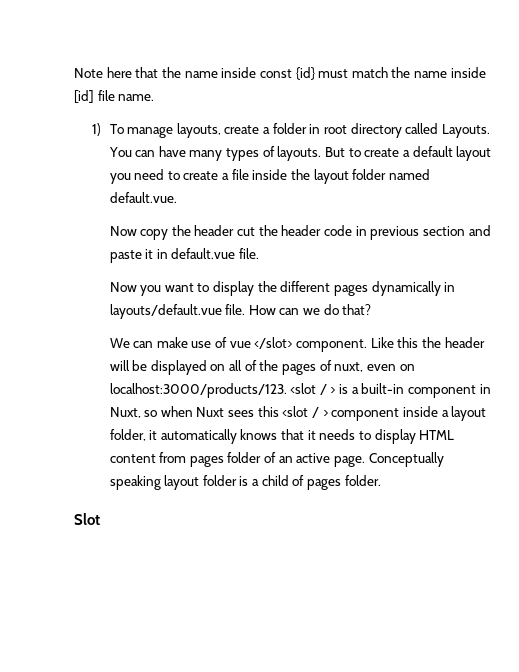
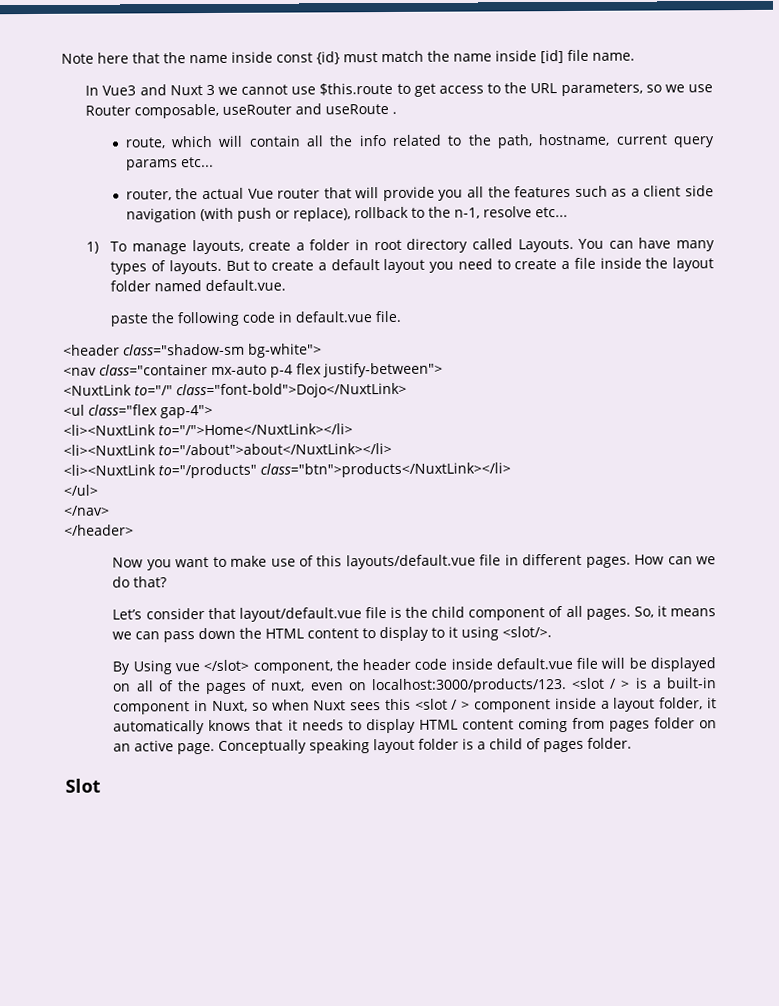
+ In Vue3 and Nuxt 3 we cannot use $this.route to get access to the URL parameters, so we use Router composable, useRouter and useRoute .
+ route, which will contain all the info related to the path, hostname, current query params etc...
+ router, the actual Vue router that will provide you all the features such as a client side navigation (with push or replace), rollback to the n-1, resolve etc...
- Now copy the header cut the header code in previous section and paste it in default.vue file.
- Now you want to display the different pages dynamically in layouts/default.vue file.
+ paste the following code in default.vue file.
+ <header class="shadow-sm bg-white">
+ <nav class="container mx-auto p-4 flex justify-between">
+ <NuxtLink to="/" class="font-bold">Dojo</NuxtLink>
+ <ul class="flex gap-4">
+ <li><NuxtLink to="/">Home</NuxtLink></li>
+ <li><NuxtLink to="/about">about</NuxtLink></li>
+ <li><NuxtLink to="/products" class="btn">products</NuxtLink></li>
+ </ul>
+ </nav>
+ </header>
+ Now you want to make use of this layouts/default.vue file in different pages.
- We can make use of vue </slot> component. Like this the header will be displayed on all of the pages of nuxt, even on localhost:3000/products/123.
+ Let’s consider that layout/default.vue file is the child component of all pages. So, it means we can pass down the HTML content to display to it using <slot/>.
+ By Using vue </slot> component, the header code inside default.vue file will be displayed on all of the pages of nuxt, even on localhost:3000/products/123.
- <slot / > is a built-in component in Nuxt, so when Nuxt sees this <slot / > component inside a layout folder, it automatically knows that it needs to display HTML content from pages folder of an active page.
+ <slot / > is a built-in component in Nuxt, so when Nuxt sees this <slot / > component inside a layout folder, it automatically knows that it needs to display HTML content coming from pages folder on an active page.

